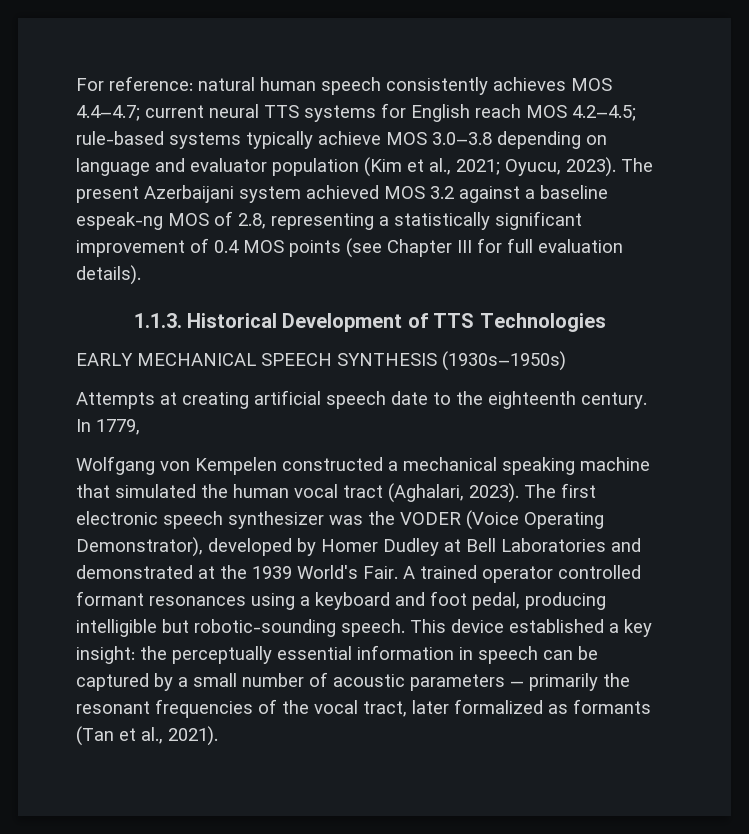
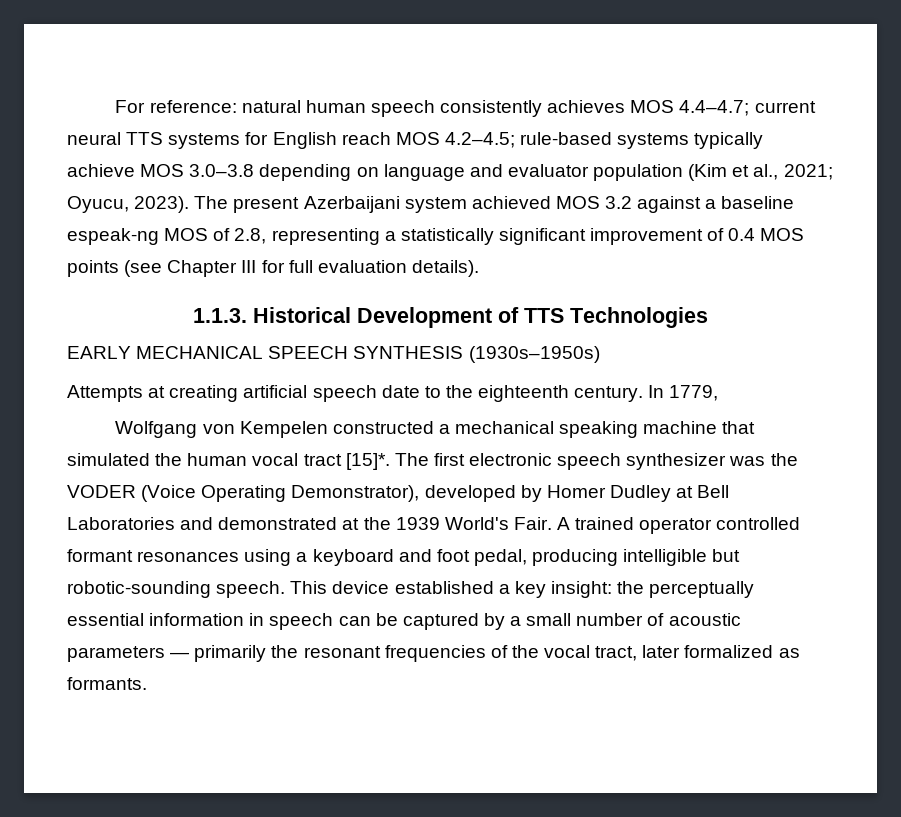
- Wolfgang von Kempelen constructed a mechanical speaking machine that simulated the human vocal tract (Aghalari, 2023).
+ Wolfgang von Kempelen constructed a mechanical speaking machine that simulated the human vocal tract [15]*.
- This device established a key insight: the perceptually essential information in speech can be captured by a small number of acoustic parameters — primarily the resonant frequencies of the vocal tract, later formalized as formants (Tan et al., 2021).
+ This device established a key insight: the perceptually essential information in speech can be captured by a small number of acoustic parameters — primarily the resonant frequencies of the vocal tract, later formalized as formants.

